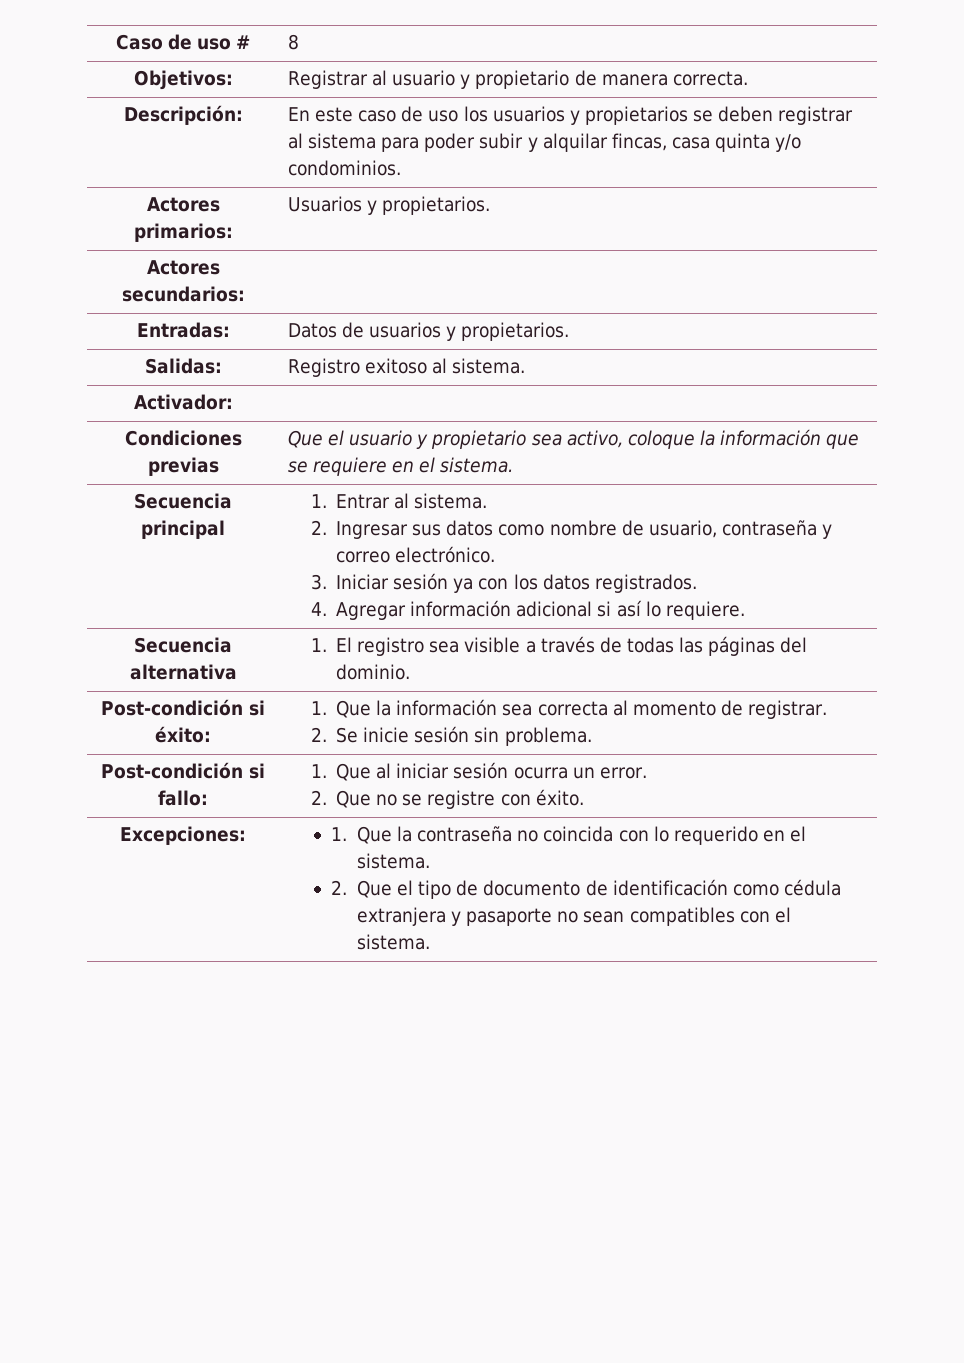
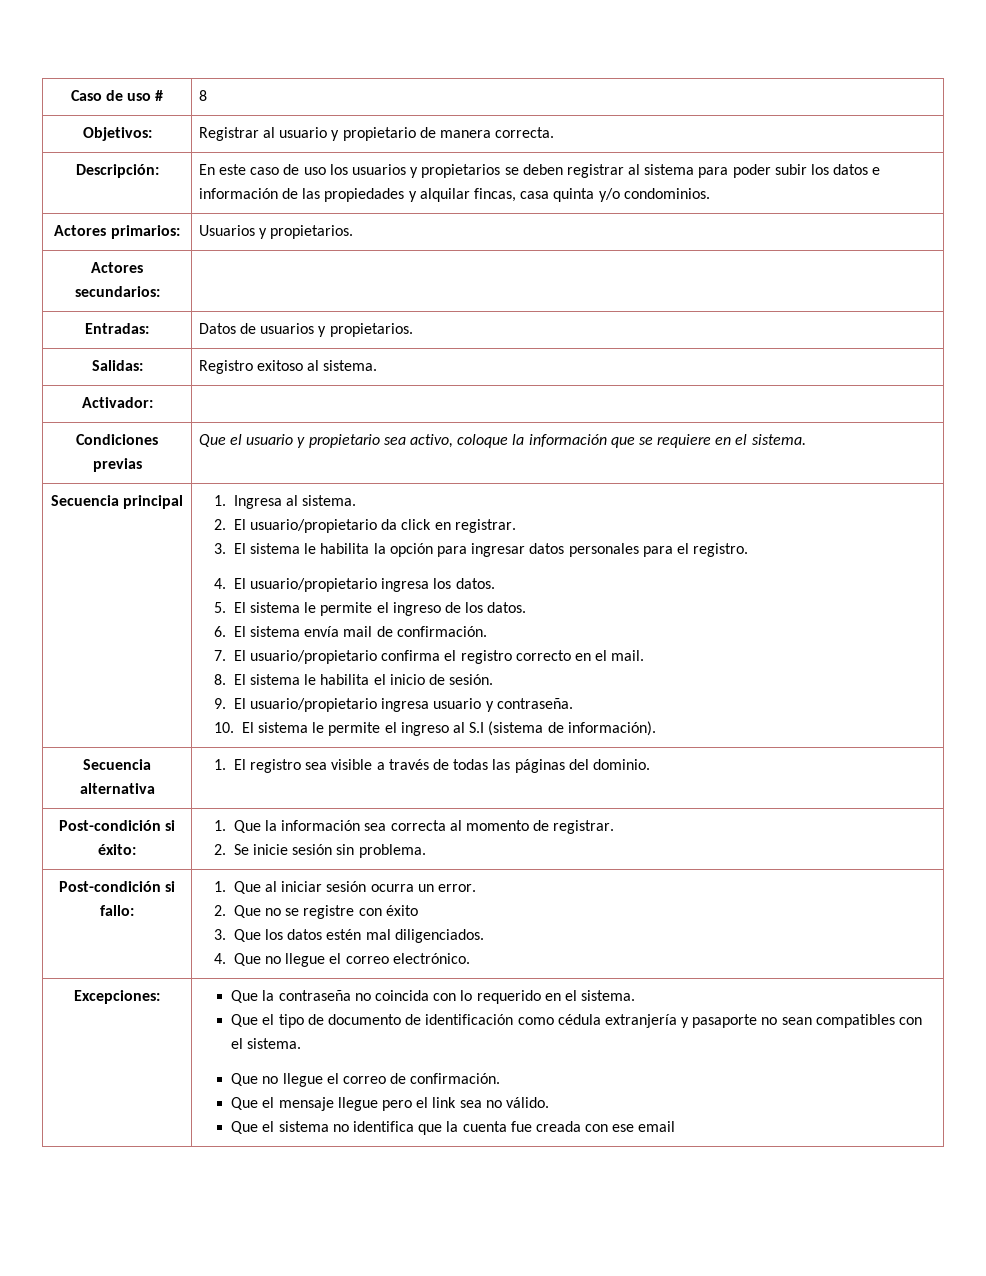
- Descripción: | En este caso de uso los usuarios y propietarios se deben registrar al sistema para poder subir y alquilar fincas, casa quinta y/o condominios.
+ Descripción: | En este caso de uso los usuarios y propietarios se deben registrar al sistema para poder subir los datos e información de las propiedades y alquilar fincas, casa quinta y/o condominios.
- 1. Entrar al sistema.
+ 1. Ingresa al sistema.
- 2. Ingresar sus datos como nombre de usuario, contraseña y correo electrónico.
- 3. Iniciar sesión ya con los datos registrados.
- 4. Agregar información adicional si así lo requiere.
+ 2. El usuario/propietario da click en registrar.
+ 3. El sistema le habilita la opción para ingresar datos personales para el registro.
+ 4. El usuario/propietario ingresa los datos.
+ 5. El sistema le permite el ingreso de los datos.
+ 6. El sistema envía mail de confirmación.
+ 7. El usuario/propietario confirma el registro correcto en el mail.
+ 8. El sistema le habilita el inicio de sesión.
+ 9. El usuario/propietario ingresa usuario y contraseña.
+ 10. El sistema le permite el ingreso al S.I (sistema de información).
  Post-condición si fallo: | 1. Que al iniciar sesión ocurra un error.
- 2. Que no se registre con éxito.
+ 2. Que no se registre con éxito
+ 3. Que los datos estén mal diligenciados.
+ 4. Que no llegue el correo electrónico.
- 1. Que la contraseña no coincida con lo requerido en el sistema.
+ Que la contraseña no coincida con lo requerido en el sistema.
- 2. Que el tipo de documento de identificación como cédula extranjera y pasaporte no sean compatibles con el sistema.
+ Que el tipo de documento de identificación como cédula extranjería y pasaporte no sean compatibles con el sistema.
+ Que no llegue el correo de confirmación.
+ Que el mensaje llegue pero el link sea no válido.
+ Que el sistema no identifica que la cuenta fue creada con ese email

